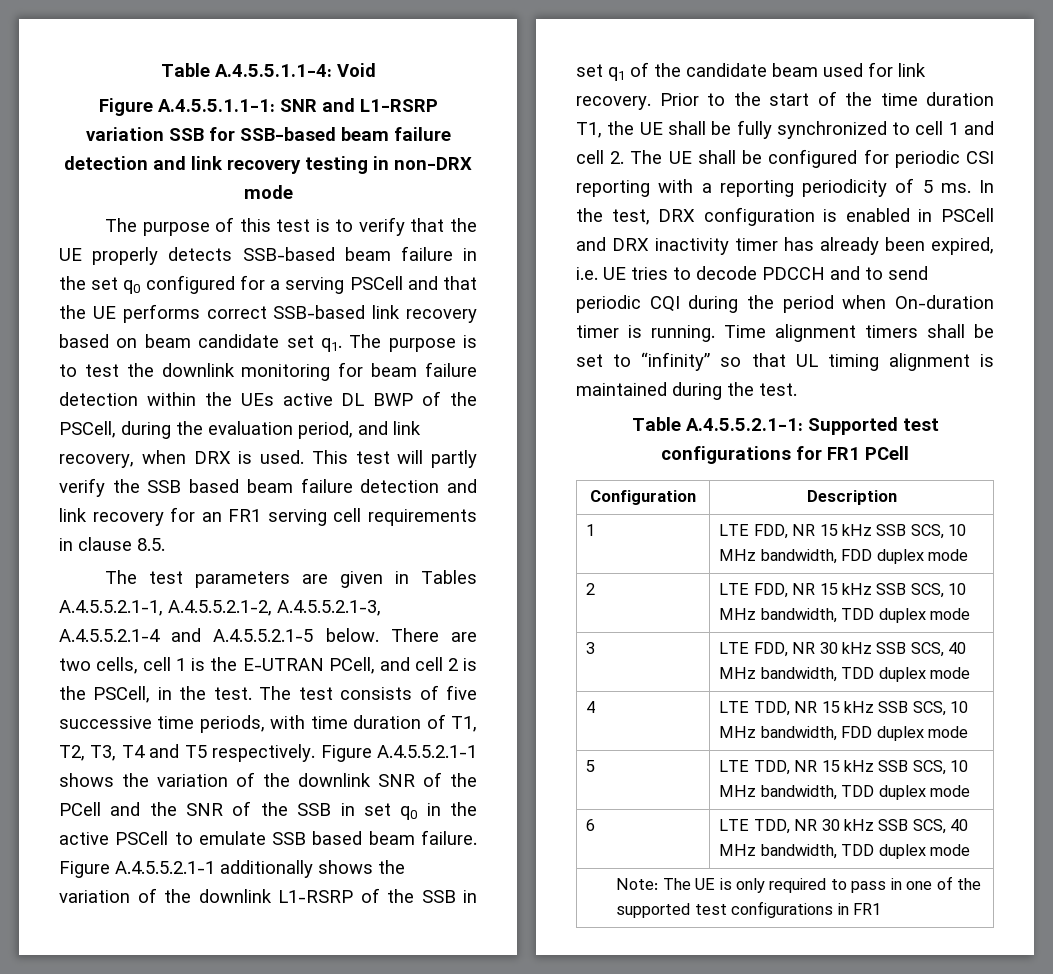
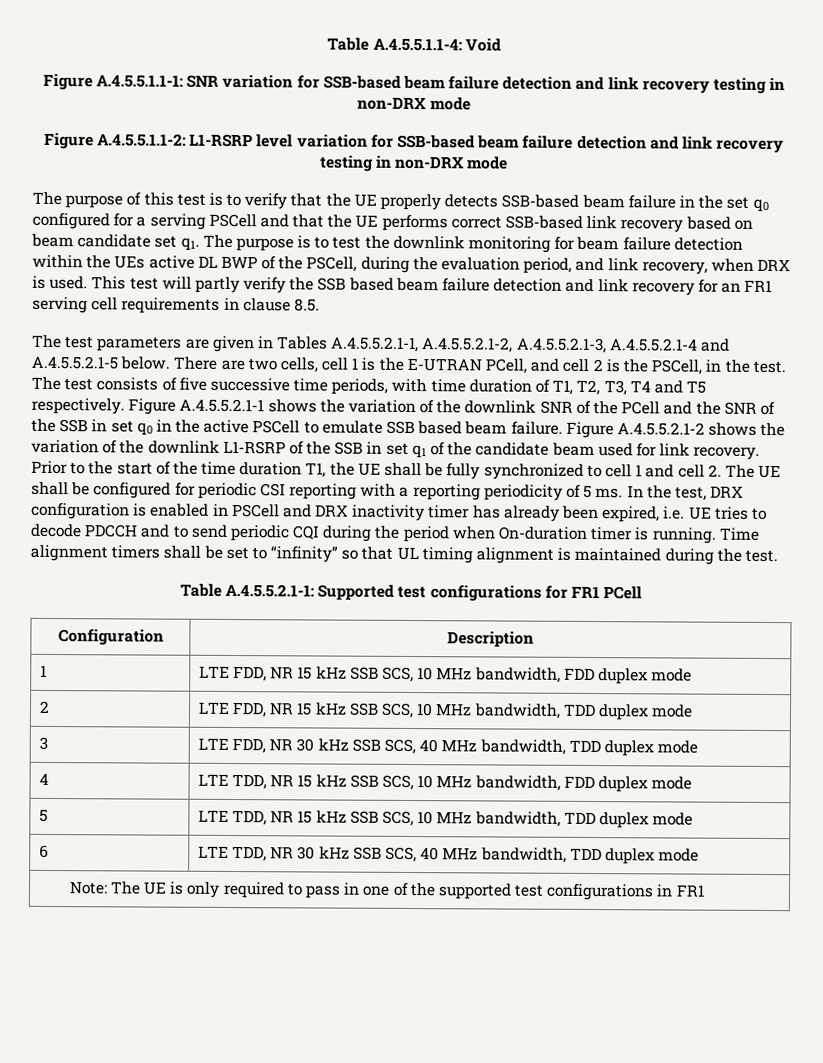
- Figure A.4.5.5.1.1-1: SNR and L1-RSRP variation SSB for SSB-based beam failure detection and link recovery testing in non-DRX mode
+ Figure A.4.5.5.1.1-1: SNR variation for SSB-based beam failure detection and link recovery testing in non-DRX mode
+ Figure A.4.5.5.1.1-2: L1-RSRP level variation for SSB-based beam failure detection and link recovery testing in non-DRX mode
- Figure A.4.5.5.2.1-1 additionally shows the variation of the downlink L1-RSRP of the SSB in set q1 of the candidate beam used for link recovery.
+ Figure A.4.5.5.2.1-2 shows the variation of the downlink L1-RSRP of the SSB in set q1 of the candidate beam used for link recovery.

